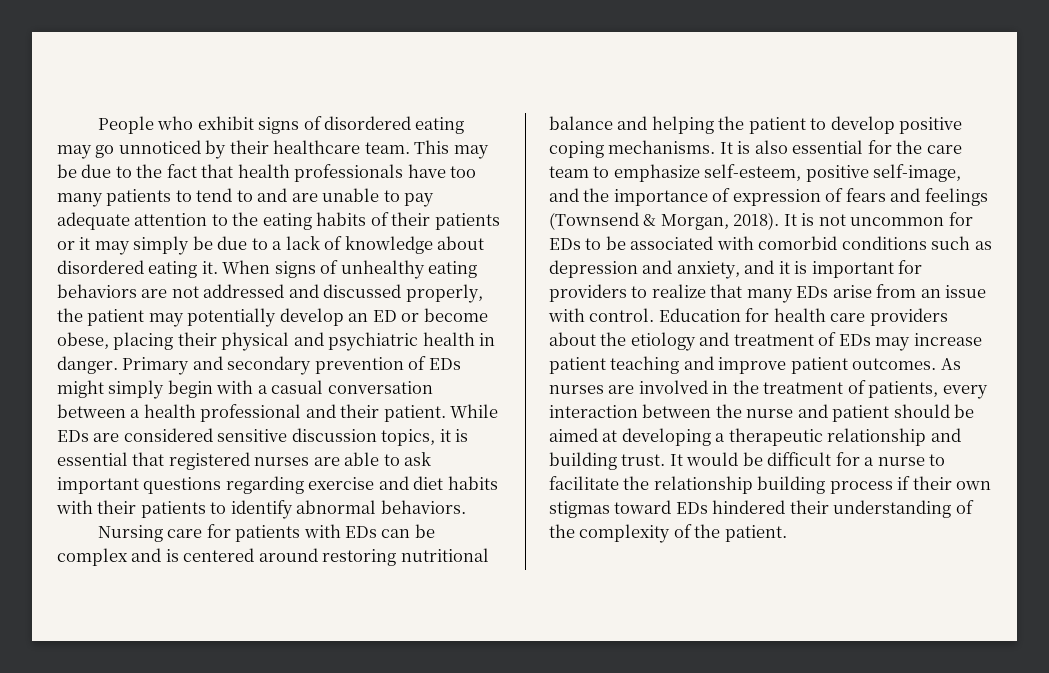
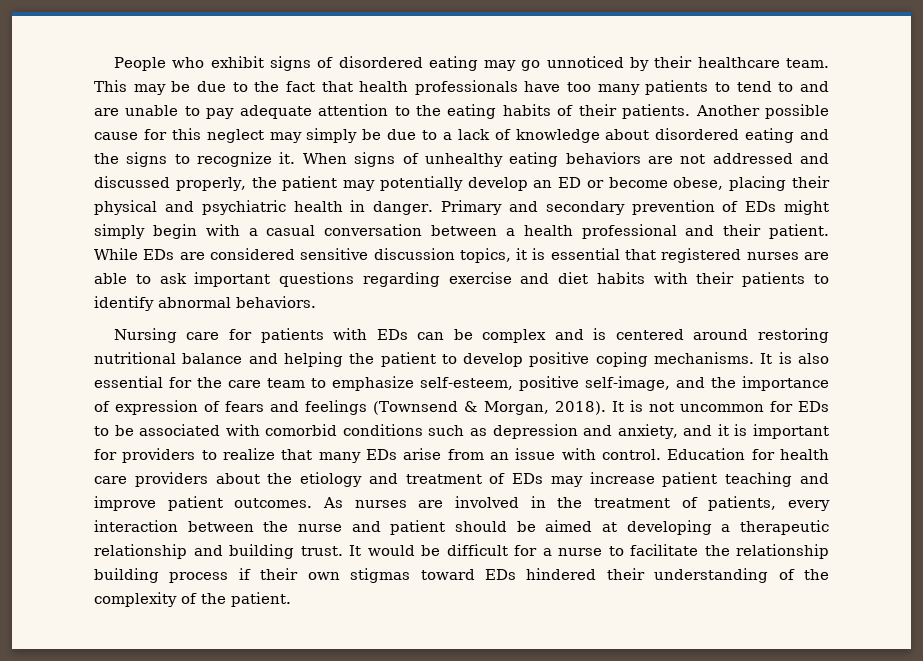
- This may be due to the fact that health professionals have too many patients to tend to and are unable to pay adequate attention to the eating habits of their patients or it may simply be due to a lack of knowledge about disordered eating it.
+ This may be due to the fact that health professionals have too many patients to tend to and are unable to pay adequate attention to the eating habits of their patients. Another possible cause for this neglect may simply be due to a lack of knowledge about disordered eating and the signs to recognize it.

